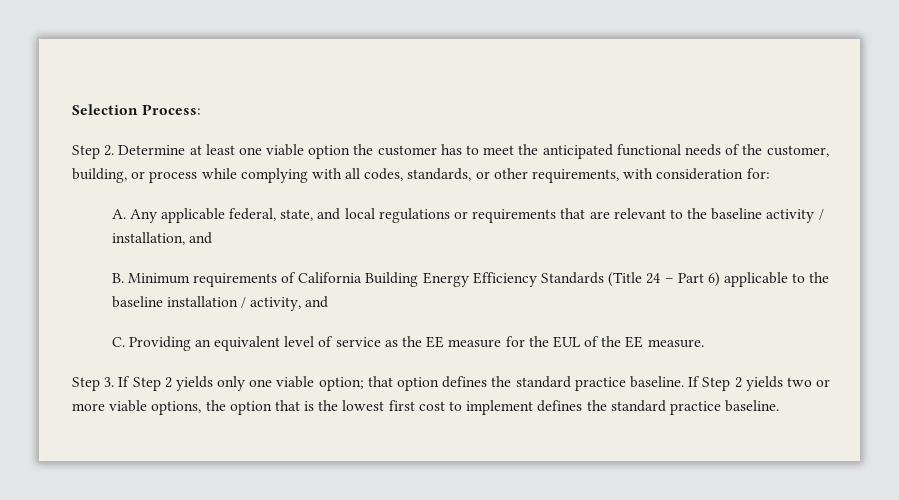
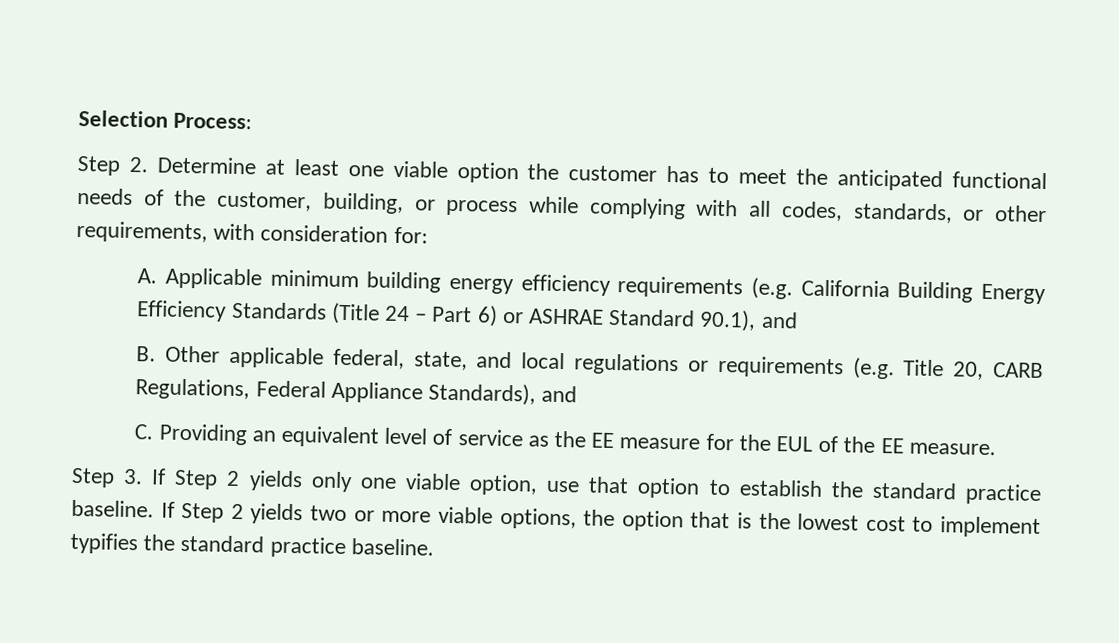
- A. Any applicable federal, state, and local regulations or requirements that are relevant to the baseline activity / installation, and
- B. Minimum requirements of California Building Energy Efficiency Standards (Title 24 – Part 6) applicable to the baseline installation / activity, and
+ A. Applicable minimum building energy efficiency requirements (e.g. California Building Energy Efficiency Standards (Title 24 – Part 6) or ASHRAE Standard 90.1), and
+ B. Other applicable federal, state, and local regulations or requirements (e.g. Title 20, CARB Regulations, Federal Appliance Standards), and
- Step 3. If Step 2 yields only one viable option; that option defines the standard practice baseline.
+ Step 3. If Step 2 yields only one viable option, use that option to establish the standard practice baseline.
- If Step 2 yields two or more viable options, the option that is the lowest first cost to implement defines the standard practice baseline.
+ If Step 2 yields two or more viable options, the option that is the lowest cost to implement typifies the standard practice baseline.

